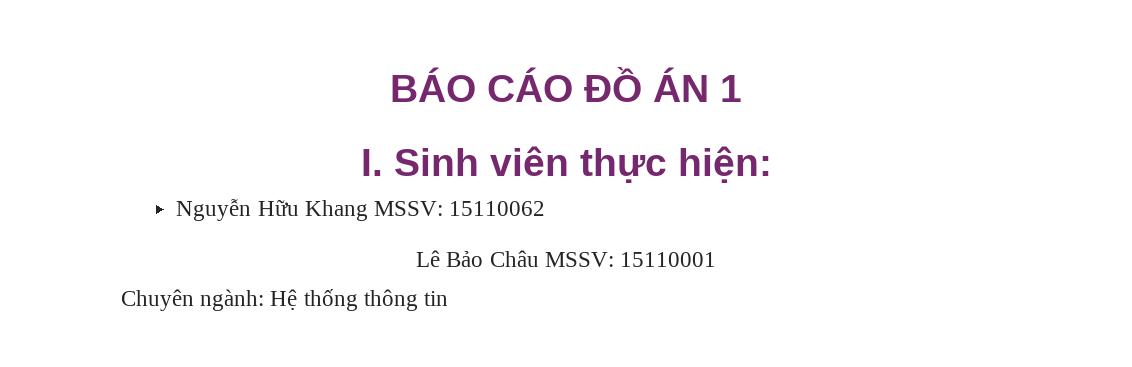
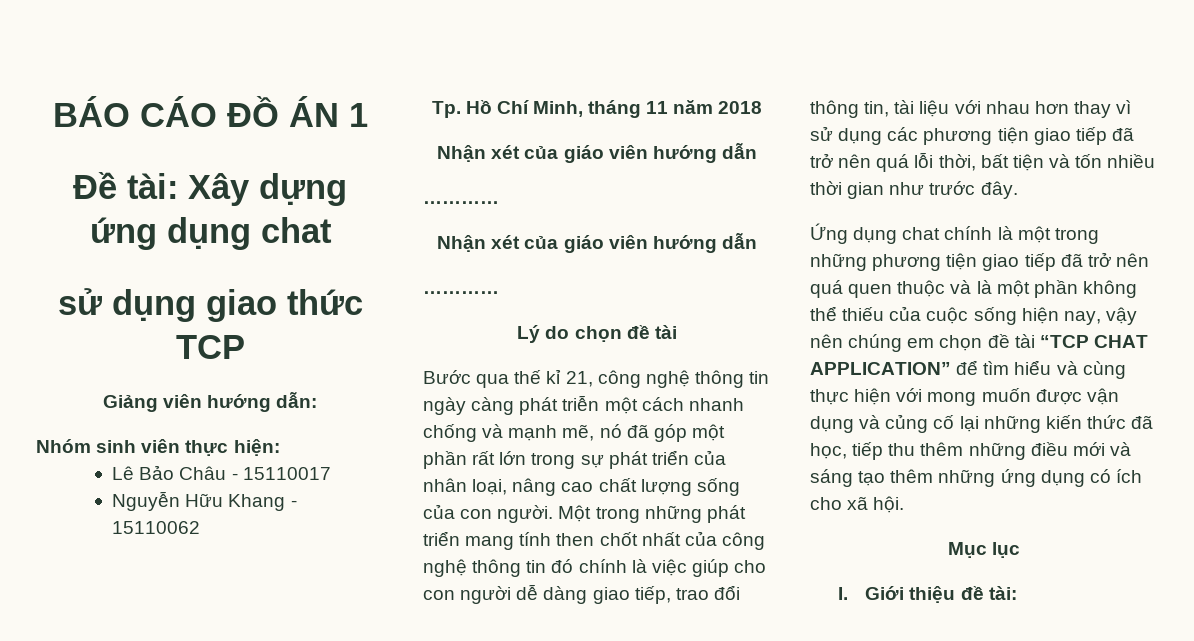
- I. Sinh viên thực hiện:
+ Đề tài: Xây dựng ứng dụng chat
+ sử dụng giao thức TCP
+ Giảng viên hướng dẫn:
+ Nhóm sinh viên thực hiện:
+ Lê Bảo Châu - 15110017
- Nguyễn Hữu Khang MSSV: 15110062
+ Nguyễn Hữu Khang - 15110062
- Lê Bảo Châu MSSV: 15110001
- Chuyên ngành: Hệ thống thông tin
+ Tp. Hồ Chí Minh, tháng 11 năm 2018
+ Nhận xét của giáo viên hướng dẫn
+ …………
+ Nhận xét của giáo viên hướng dẫn
+ …………
+ Lý do chọn đề tài
+ Bước qua thế kỉ 21, công nghệ thông tin ngày càng phát triễn một cách nhanh chống và mạnh mẽ, nó đã góp một phần rất lớn trong sự phát triển của nhân loại, nâng cao chất lượng sống của con người. Một trong những phát triển mang tính then chốt nhất của công nghệ thông tin đó chính là việc giúp cho con người dễ dàng giao tiếp, trao đổi thông tin, tài liệu với nhau hơn thay vì sử dụng các phương tiện giao tiếp đã trở nên quá lỗi thời, bất tiện và tốn nhiều thời gian như trước đây.
+ Ứng dụng chat chính là một trong những phương tiện giao tiếp đã trở nên quá quen thuộc và là một phần không thể thiếu của cuộc sống hiện nay, vậy nên chúng em chọn đề tài “TCP CHAT APPLICATION” để tìm hiểu và cùng thực hiện với mong muốn được vận dụng và củng cố lại những kiến thức đã học, tiếp thu thêm những điều mới và sáng tạo thêm những ứng dụng có ích cho xã hội.
+ Mục lục
+ I. Giới thiệu đề tài:

